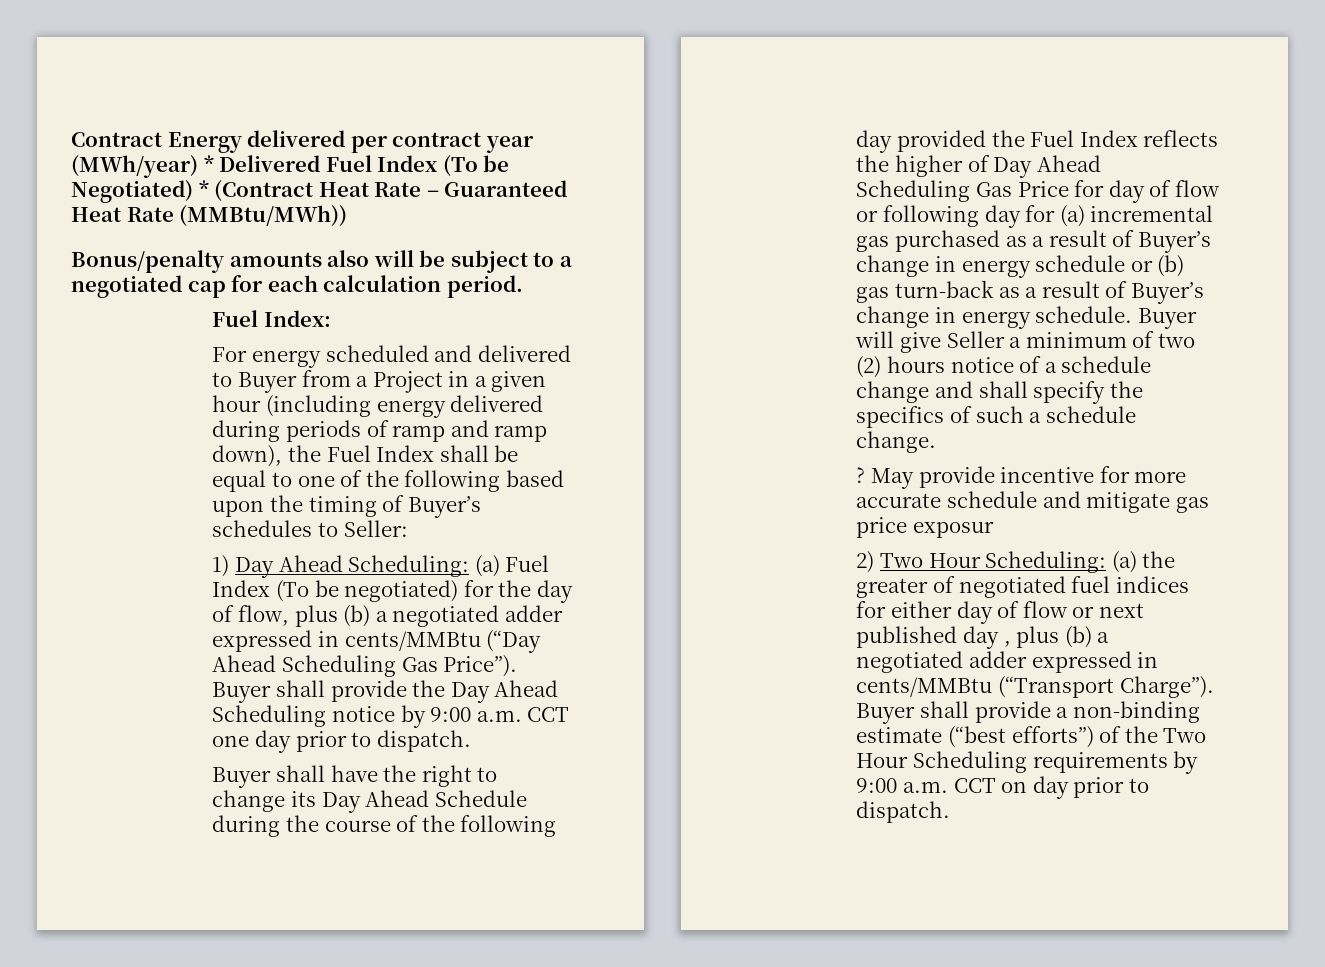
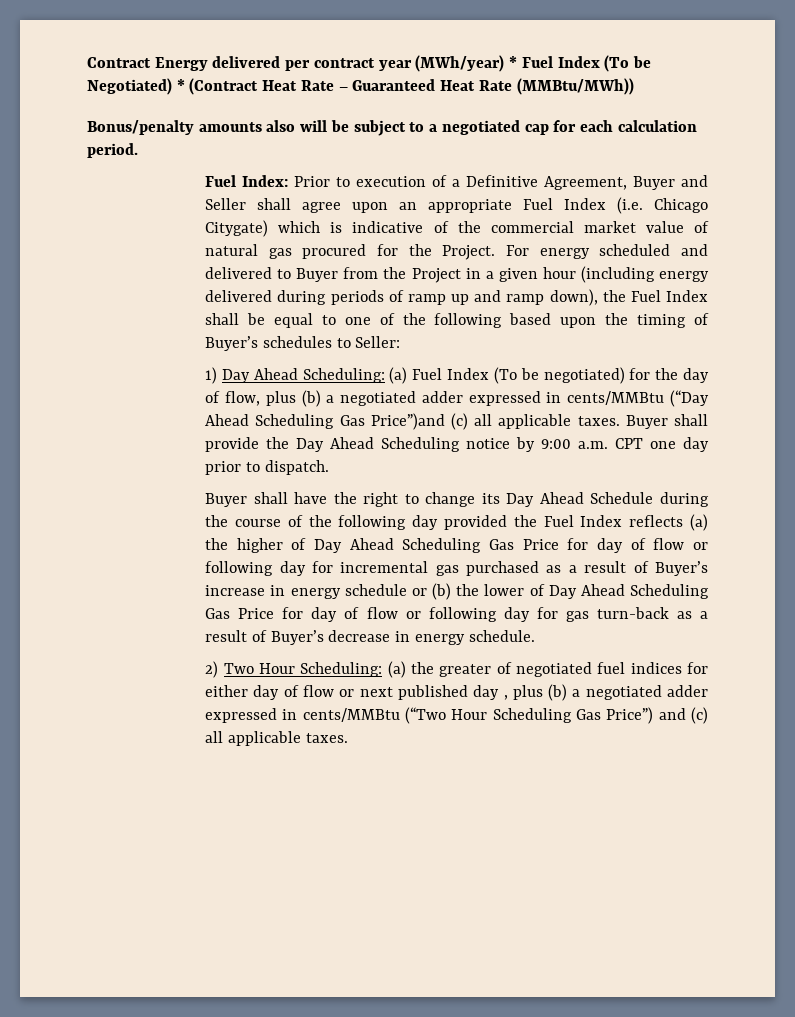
- Contract Energy delivered per contract year (MWh/year) * Delivered Fuel Index (To be Negotiated) * (Contract Heat Rate – Guaranteed Heat Rate (MMBtu/MWh))
+ Contract Energy delivered per contract year (MWh/year) * Fuel Index (To be Negotiated) * (Contract Heat Rate – Guaranteed Heat Rate (MMBtu/MWh))
- Fuel Index:
- For energy scheduled and delivered to Buyer from a Project in a given hour (including energy delivered during periods of ramp and ramp down), the Fuel Index shall be equal to one of the following based upon the timing of Buyer’s schedules to Seller:
+ Fuel Index: Prior to execution of a Definitive Agreement, Buyer and Seller shall agree upon an appropriate Fuel Index (i.e. Chicago Citygate) which is indicative of the commercial market value of natural gas procured for the Project. For energy scheduled and delivered to Buyer from the Project in a given hour (including energy delivered during periods of ramp up and ramp down), the Fuel Index shall be equal to one of the following based upon the timing of Buyer’s schedules to Seller:
- 1) Day Ahead Scheduling: (a) Fuel Index (To be negotiated) for the day of flow, plus (b) a negotiated adder expressed in cents/MMBtu (“Day Ahead Scheduling Gas Price”).
+ 1) Day Ahead Scheduling: (a) Fuel Index (To be negotiated) for the day of flow, plus (b) a negotiated adder expressed in cents/MMBtu (“Day Ahead Scheduling Gas Price”)and (c) all applicable taxes.
- Buyer shall provide the Day Ahead Scheduling notice by 9:00 a.m. CCT one day prior to dispatch.
+ Buyer shall provide the Day Ahead Scheduling notice by 9:00 a.m. CPT one day prior to dispatch.
- Buyer shall have the right to change its Day Ahead Schedule during the course of the following day provided the Fuel Index reflects the higher of Day Ahead Scheduling Gas Price for day of flow or following day for (a) incremental gas purchased as a result of Buyer’s change in energy schedule or (b) gas turn-back as a result of Buyer’s change in energy schedule. Buyer will give Seller a minimum of two (2) hours notice of a schedule change and shall specify the specifics of such a schedule change.
- ? May provide incentive for more accurate schedule and mitigate gas price exposur
+ Buyer shall have the right to change its Day Ahead Schedule during the course of the following day provided the Fuel Index reflects (a) the higher of Day Ahead Scheduling Gas Price for day of flow or following day for incremental gas purchased as a result of Buyer’s increase in energy schedule or (b) the lower of Day Ahead Scheduling Gas Price for day of flow or following day for gas turn-back as a result of Buyer’s decrease in energy schedule.
- 2) Two Hour Scheduling: (a) the greater of negotiated fuel indices for either day of flow or next published day , plus (b) a negotiated adder expressed in cents/MMBtu (“Transport Charge”). Buyer shall provide a non-binding estimate (“best efforts”) of the Two Hour Scheduling requirements by 9:00 a.m. CCT on day prior to dispatch.
+ 2) Two Hour Scheduling: (a) the greater of negotiated fuel indices for either day of flow or next published day , plus (b) a negotiated adder expressed in cents/MMBtu (“Two Hour Scheduling Gas Price”) and (c) all applicable taxes.

